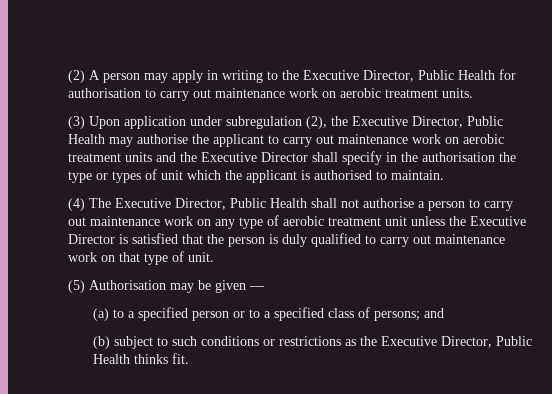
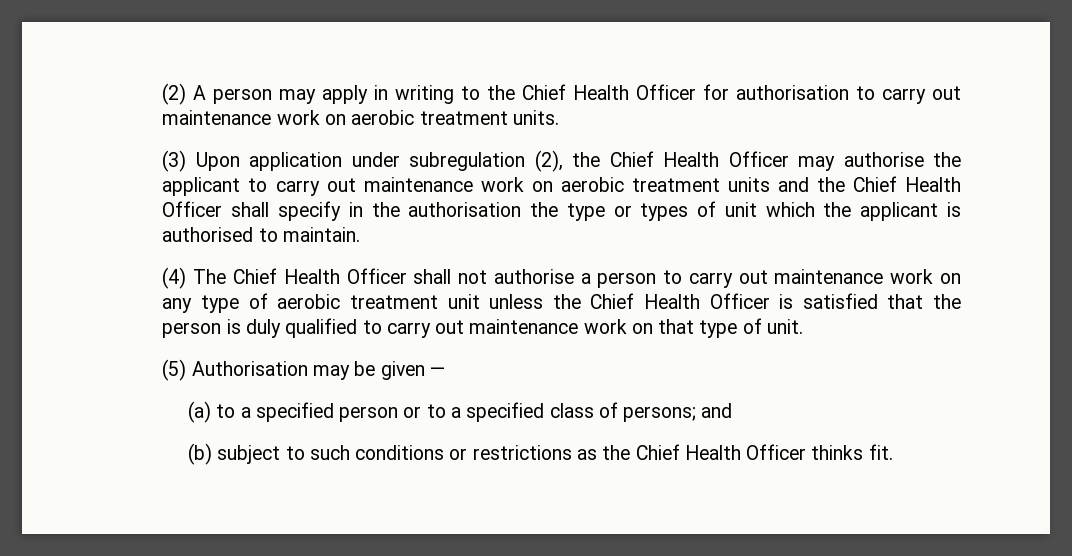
- (2) A person may apply in writing to the Executive Director, Public Health for authorisation to carry out maintenance work on aerobic treatment units.
+ (2) A person may apply in writing to the Chief Health Officer for authorisation to carry out maintenance work on aerobic treatment units.
- (3) Upon application under subregulation (2), the Executive Director, Public Health may authorise the applicant to carry out maintenance work on aerobic treatment units and the Executive Director shall specify in the authorisation the type or types of unit which the applicant is authorised to maintain.
+ (3) Upon application under subregulation (2), the Chief Health Officer may authorise the applicant to carry out maintenance work on aerobic treatment units and the Chief Health Officer shall specify in the authorisation the type or types of unit which the applicant is authorised to maintain.
- (4) The Executive Director, Public Health shall not authorise a person to carry out maintenance work on any type of aerobic treatment unit unless the Executive Director is satisfied that the person is duly qualified to carry out maintenance work on that type of unit.
+ (4) The Chief Health Officer shall not authorise a person to carry out maintenance work on any type of aerobic treatment unit unless the Chief Health Officer is satisfied that the person is duly qualified to carry out maintenance work on that type of unit.
- (b) subject to such conditions or restrictions as the Executive Director, Public Health thinks fit.
+ (b) subject to such conditions or restrictions as the Chief Health Officer thinks fit.

